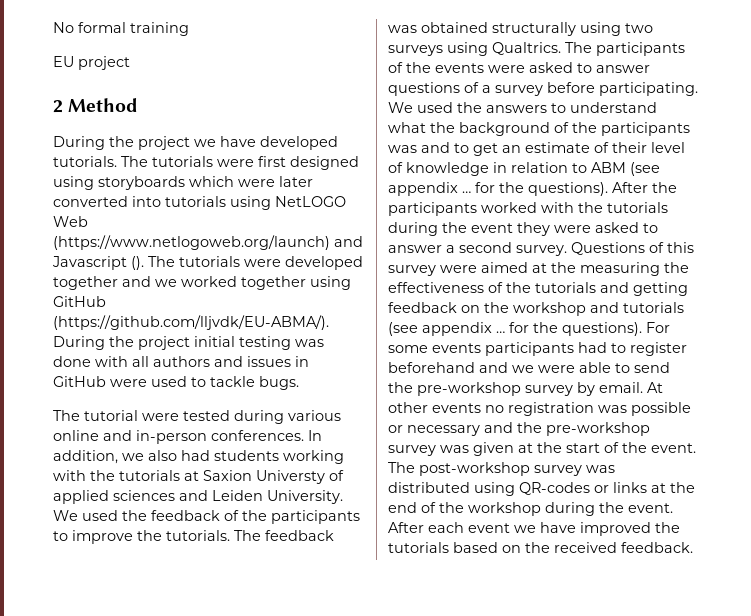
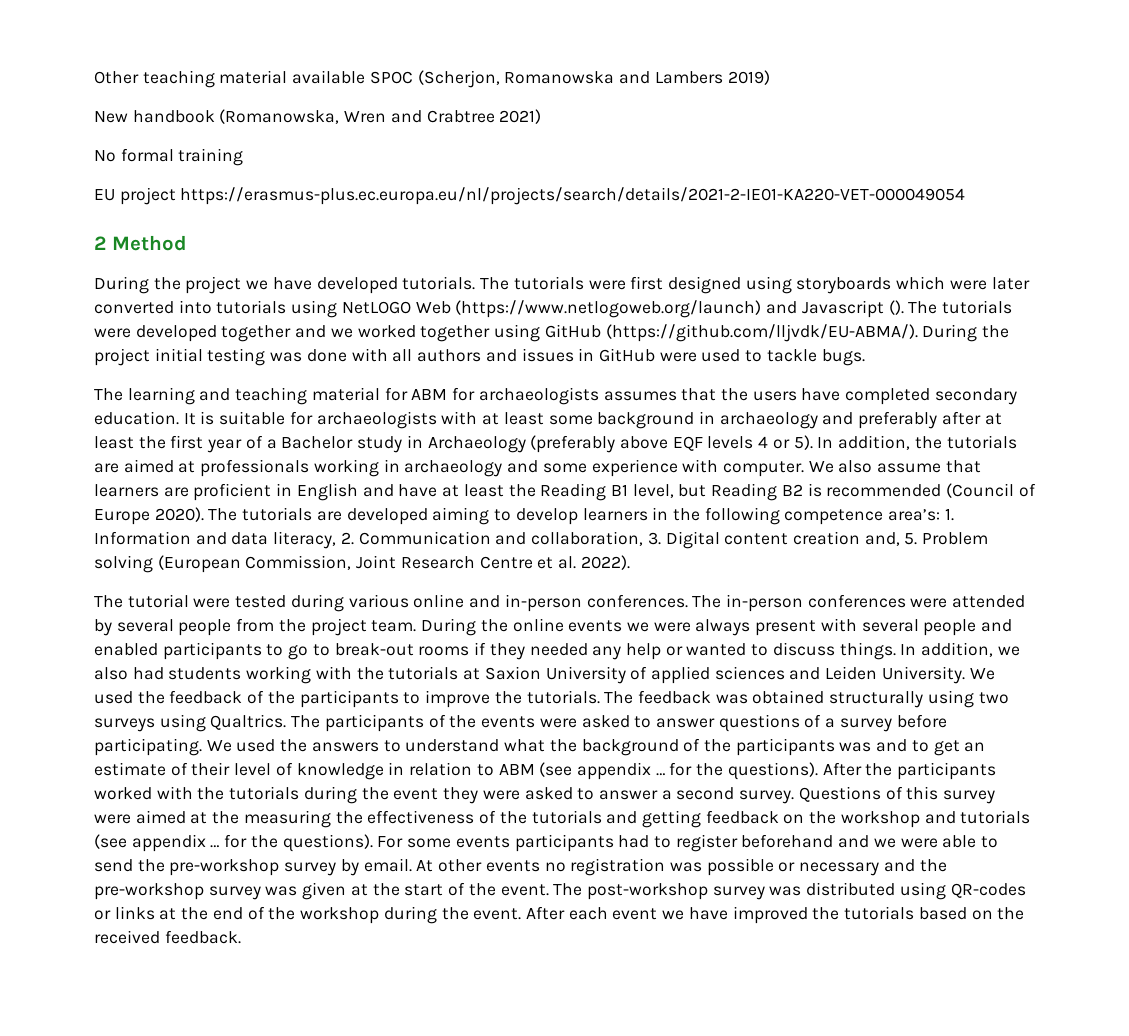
+ Other teaching material available SPOC (Scherjon, Romanowska and Lambers 2019)
+ New handbook (Romanowska, Wren and Crabtree 2021)
- EU project
+ EU project https://erasmus-plus.ec.europa.eu/nl/projects/search/details/2021-2-IE01-KA220-VET-000049054
+ The learning and teaching material for ABM for archaeologists assumes that the users have completed secondary education. It is suitable for archaeologists with at least some background in archaeology and preferably after at least the first year of a Bachelor study in Archaeology (preferably above EQF levels 4 or 5). In addition, the tutorials are aimed at professionals working in archaeology and some experience with computer. We also assume that learners are proficient in English and have at least the Reading B1 level, but Reading B2 is recommended (Council of Europe 2020). The tutorials are developed aiming to develop learners in the following competence area’s: 1. Information and data literacy, 2. Communication and collaboration, 3. Digital content creation and, 5. Problem solving (European Commission, Joint Research Centre et al. 2022).
+ The in-person conferences were attended by several people from the project team. During the online events we were always present with several people and enabled participants to go to break-out rooms if they needed any help or wanted to discuss things.
- In addition, we also had students working with the tutorials at Saxion Universty of applied sciences and Leiden University.
+ In addition, we also had students working with the tutorials at Saxion University of applied sciences and Leiden University.

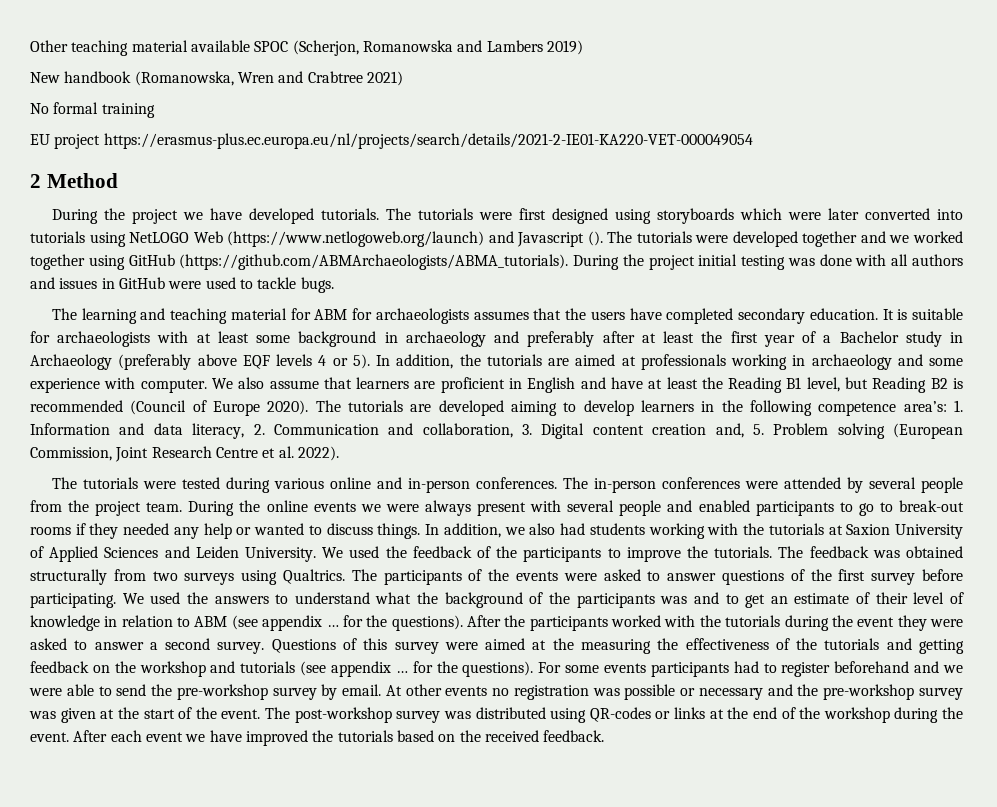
- The tutorials were developed together and we worked together using GitHub (https://github.com/lljvdk/EU-ABMA/). During the project initial testing was done with all authors and issues in GitHub were used to tackle bugs.
+ The tutorials were developed together and we worked together using GitHub (https://github.com/ABMArchaeologists/ABMA_tutorials). During the project initial testing was done with all authors and issues in GitHub were used to tackle bugs.
- The tutorial were tested during various online and in-person conferences.
+ The tutorials were tested during various online and in-person conferences.
- In addition, we also had students working with the tutorials at Saxion University of applied sciences and Leiden University.
+ In addition, we also had students working with the tutorials at Saxion University of Applied Sciences and Leiden University.
- The feedback was obtained structurally using two surveys using Qualtrics.
+ The feedback was obtained structurally from two surveys using Qualtrics.
- The participants of the events were asked to answer questions of a survey before participating.
+ The participants of the events were asked to answer questions of the first survey before participating.

